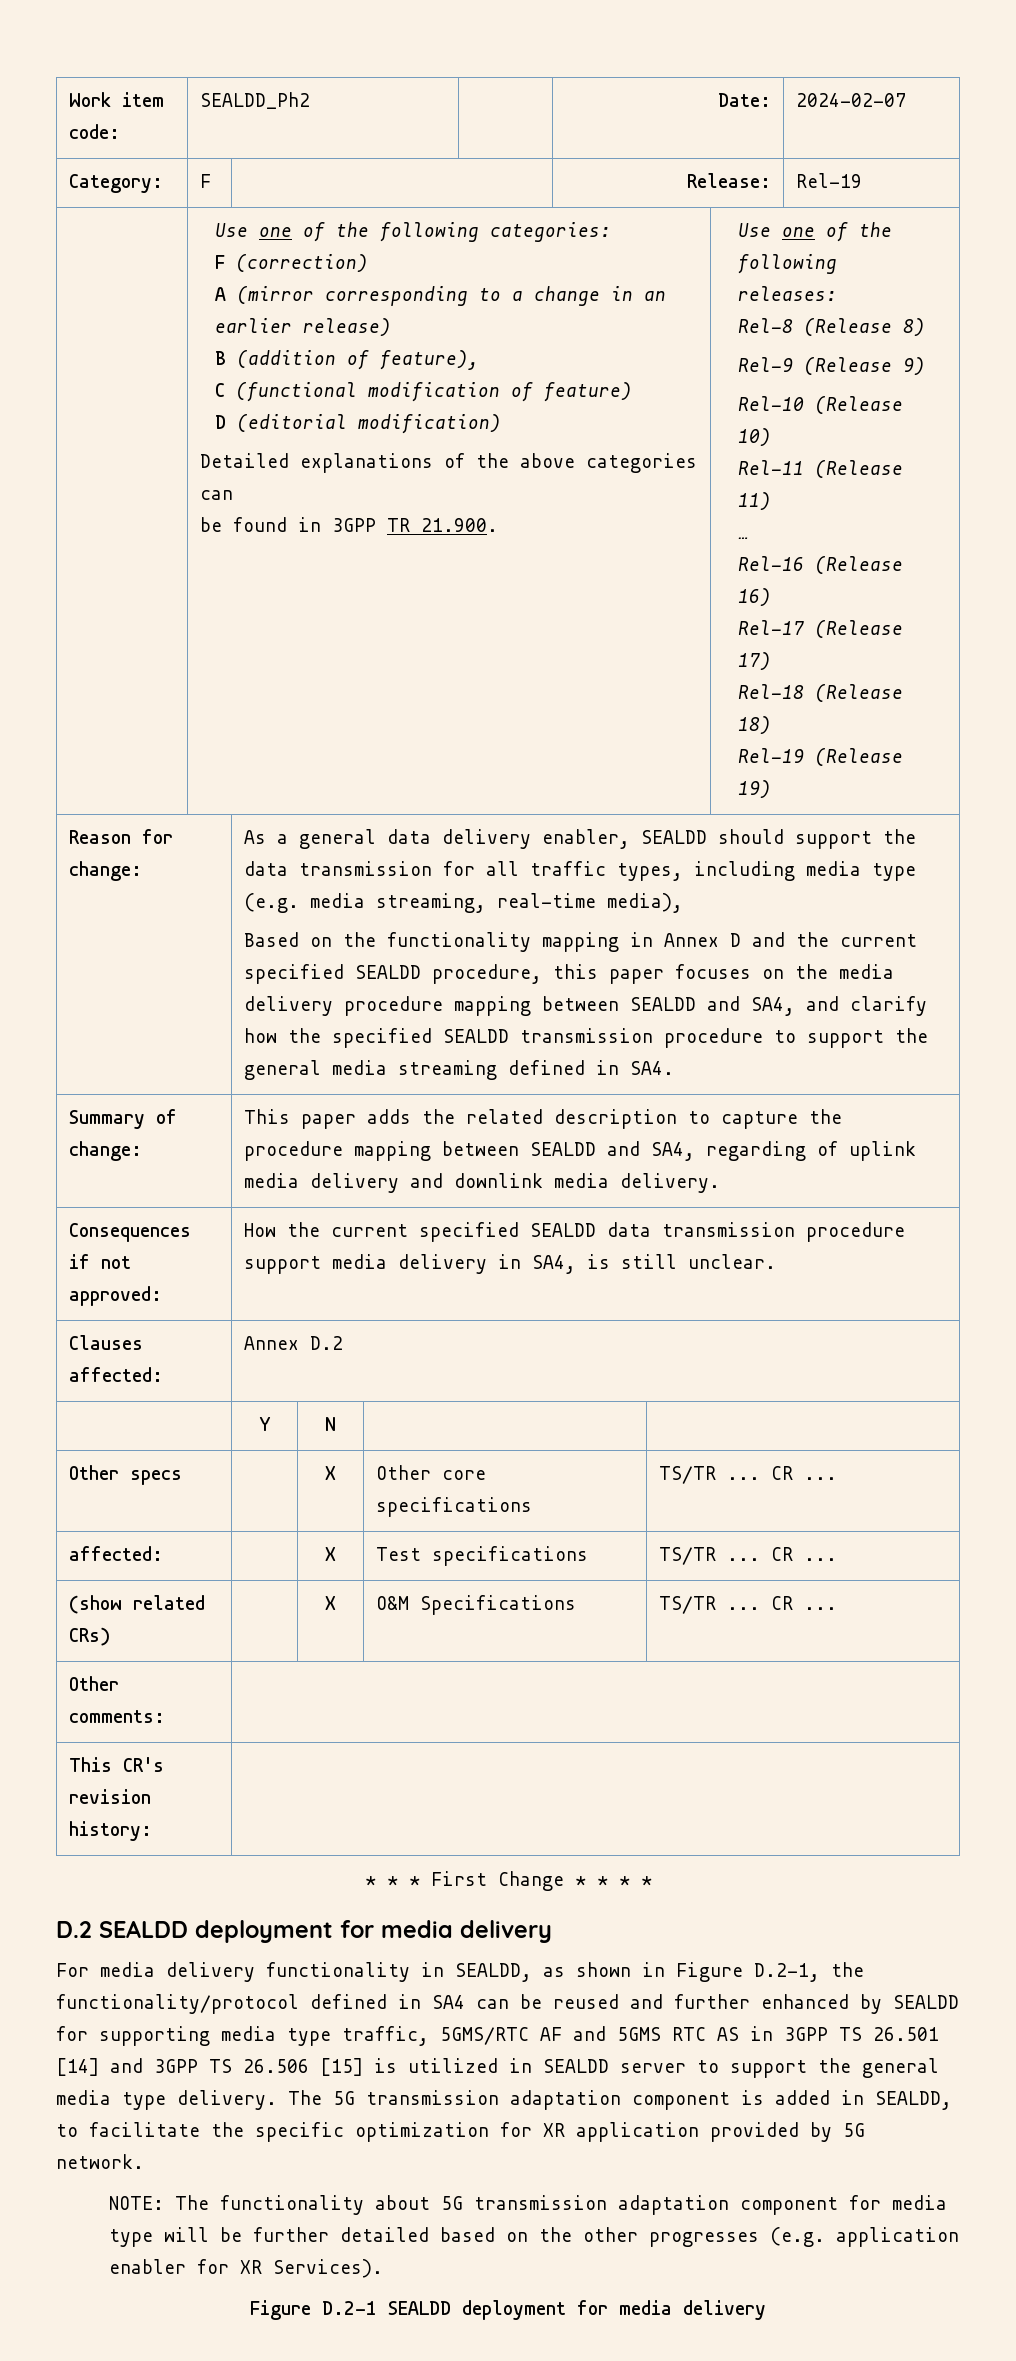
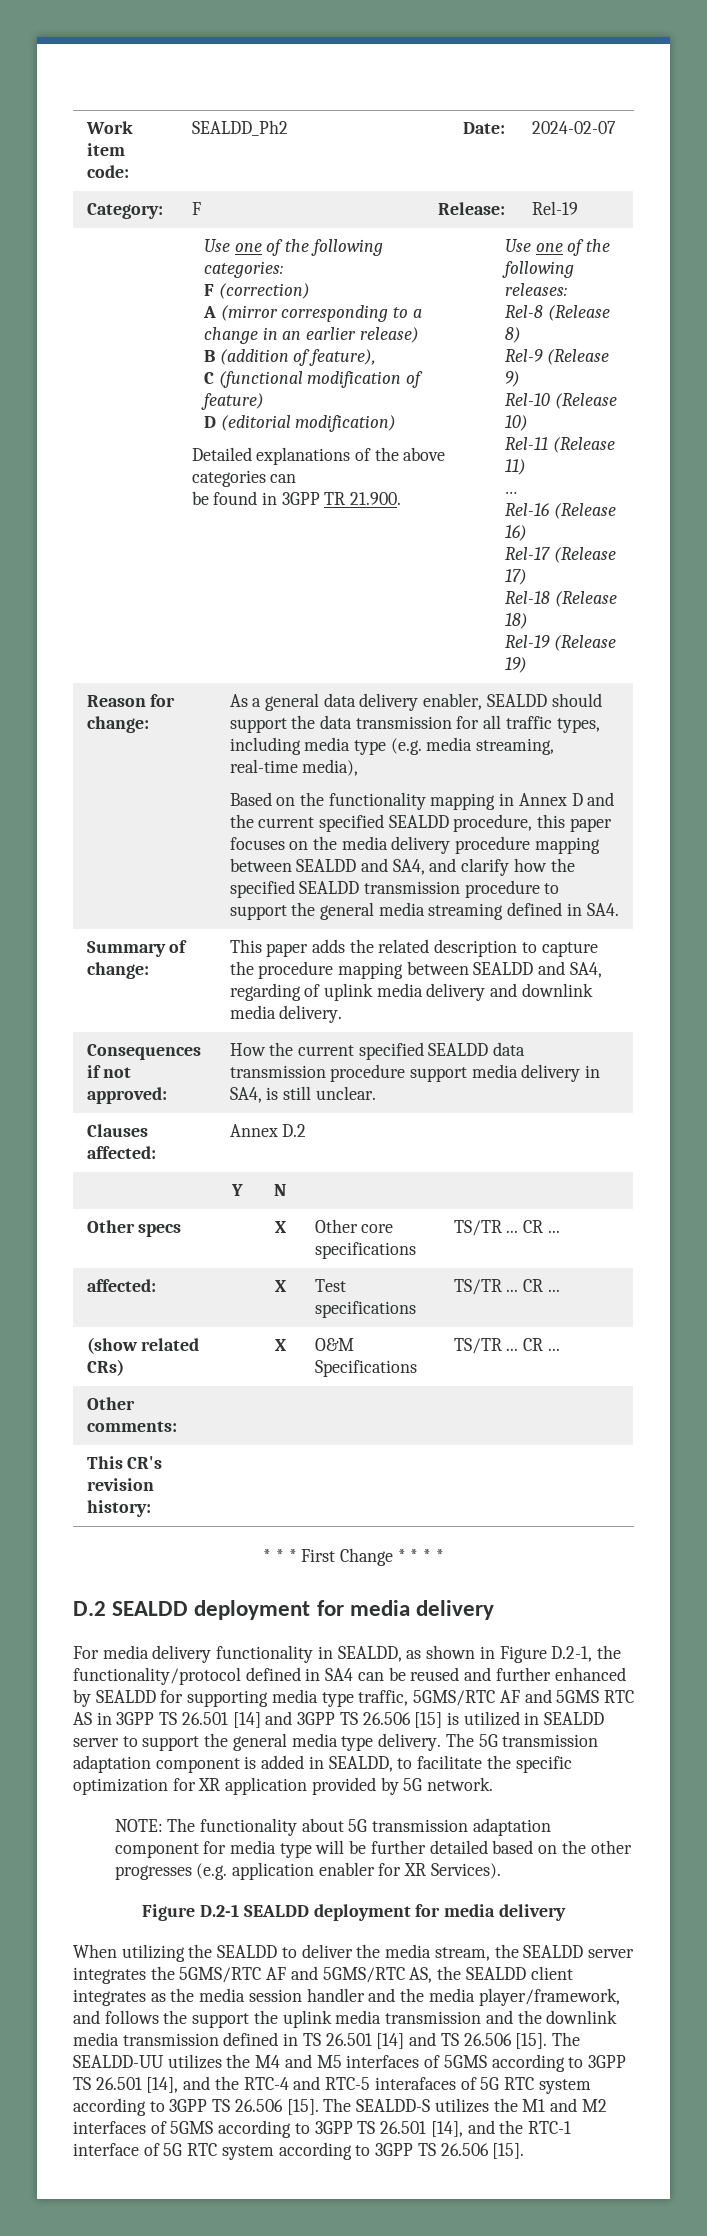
+ When utilizing the SEALDD to deliver the media stream, the SEALDD server integrates the 5GMS/RTC AF and 5GMS/RTC AS, the SEALDD client integrates as the media session handler and the media player/framework, and follows the support the uplink media transmission and the downlink media transmission defined in TS 26.501 [14] and TS 26.506 [15]. The SEALDD-UU utilizes the M4 and M5 interfaces of 5GMS according to 3GPP TS 26.501 [14], and the RTC-4 and RTC-5 interafaces of 5G RTC system according to 3GPP TS 26.506 [15]. The SEALDD-S utilizes the M1 and M2 interfaces of 5GMS according to 3GPP TS 26.501 [14], and the RTC-1 interface of 5G RTC system according to 3GPP TS 26.506 [15].

